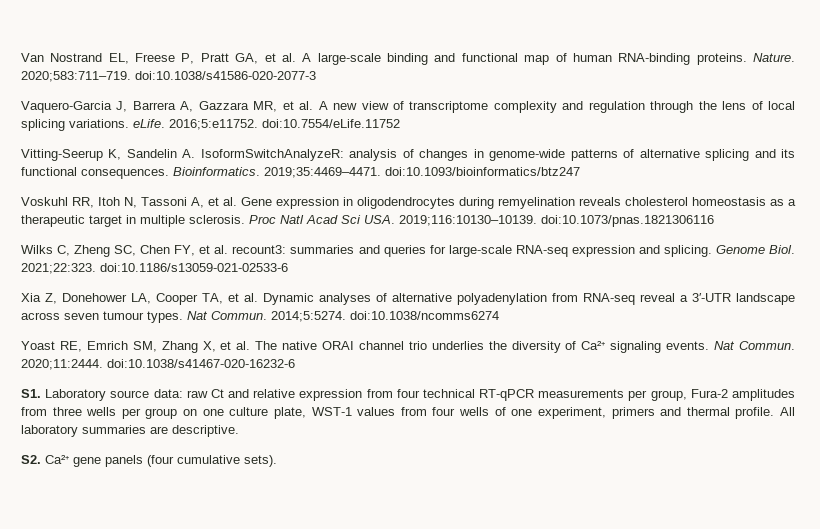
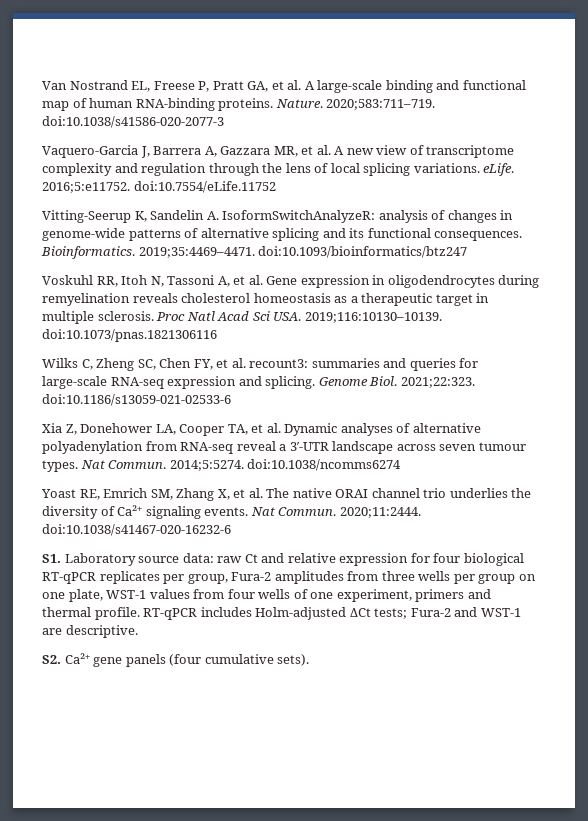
- S1. Laboratory source data: raw Ct and relative expression from four technical RT-qPCR measurements per group, Fura-2 amplitudes from three wells per group on one culture plate, WST-1 values from four wells of one experiment, primers and thermal profile.
+ S1. Laboratory source data: raw Ct and relative expression for four biological RT-qPCR replicates per group, Fura-2 amplitudes from three wells per group on one plate, WST-1 values from four wells of one experiment, primers and thermal profile.
- All laboratory summaries are descriptive.
+ RT-qPCR includes Holm-adjusted ΔCt tests; Fura-2 and WST-1 are descriptive.

